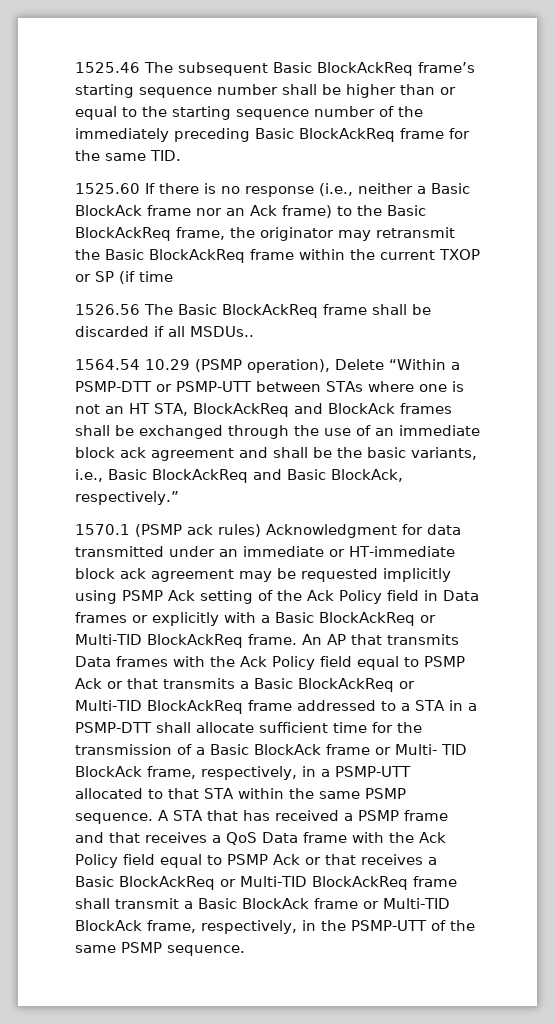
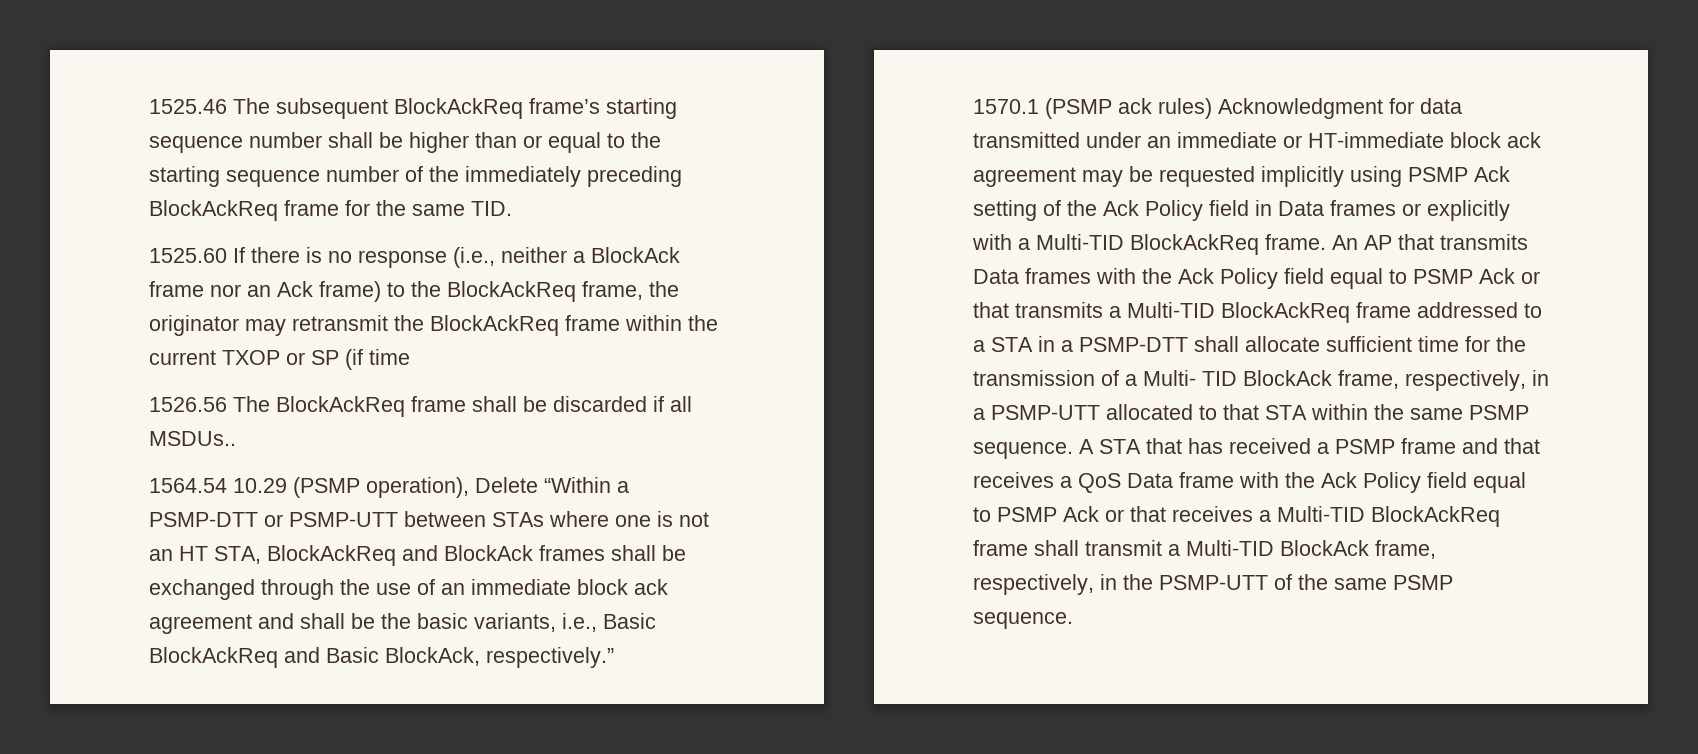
- 1525.46 The subsequent Basic BlockAckReq frame’s starting sequence number shall be higher than or equal to the starting sequence number of the immediately preceding Basic BlockAckReq frame for the same TID.
+ 1525.46 The subsequent BlockAckReq frame’s starting sequence number shall be higher than or equal to the starting sequence number of the immediately preceding BlockAckReq frame for the same TID.
- 1525.60 If there is no response (i.e., neither a Basic BlockAck frame nor an Ack frame) to the Basic BlockAckReq frame, the originator may retransmit the Basic BlockAckReq frame within the current TXOP or SP (if time
+ 1525.60 If there is no response (i.e., neither a BlockAck frame nor an Ack frame) to the BlockAckReq frame, the originator may retransmit the BlockAckReq frame within the current TXOP or SP (if time
- 1526.56 The Basic BlockAckReq frame shall be discarded if all MSDUs..
+ 1526.56 The BlockAckReq frame shall be discarded if all MSDUs..
- 1570.1 (PSMP ack rules) Acknowledgment for data transmitted under an immediate or HT-immediate block ack agreement may be requested implicitly using PSMP Ack setting of the Ack Policy field in Data frames or explicitly with a Basic BlockAckReq or Multi-TID BlockAckReq frame.
+ 1570.1 (PSMP ack rules) Acknowledgment for data transmitted under an immediate or HT-immediate block ack agreement may be requested implicitly using PSMP Ack setting of the Ack Policy field in Data frames or explicitly with a Multi-TID BlockAckReq frame.
- An AP that transmits Data frames with the Ack Policy field equal to PSMP Ack or that transmits a Basic BlockAckReq or Multi-TID BlockAckReq frame addressed to a STA in a PSMP-DTT shall allocate sufficient time for the transmission of a Basic BlockAck frame or Multi- TID BlockAck frame, respectively, in a PSMP-UTT allocated to that STA within the same PSMP sequence.
+ An AP that transmits Data frames with the Ack Policy field equal to PSMP Ack or that transmits a Multi-TID BlockAckReq frame addressed to a STA in a PSMP-DTT shall allocate sufficient time for the transmission of a Multi- TID BlockAck frame, respectively, in a PSMP-UTT allocated to that STA within the same PSMP sequence.
- A STA that has received a PSMP frame and that receives a QoS Data frame with the Ack Policy field equal to PSMP Ack or that receives a Basic BlockAckReq or Multi-TID BlockAckReq frame shall transmit a Basic BlockAck frame or Multi-TID BlockAck frame, respectively, in the PSMP-UTT of the same PSMP sequence.
+ A STA that has received a PSMP frame and that receives a QoS Data frame with the Ack Policy field equal to PSMP Ack or that receives a Multi-TID BlockAckReq frame shall transmit a Multi-TID BlockAck frame, respectively, in the PSMP-UTT of the same PSMP sequence.

